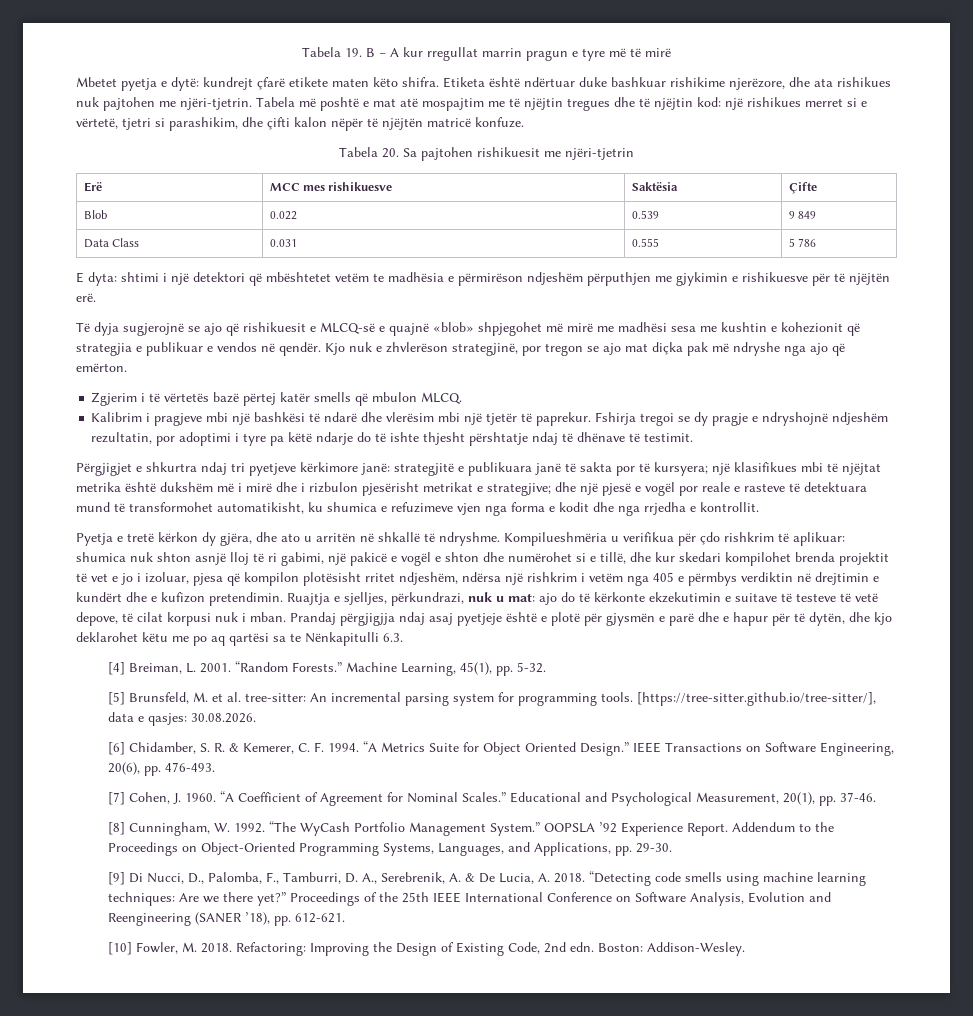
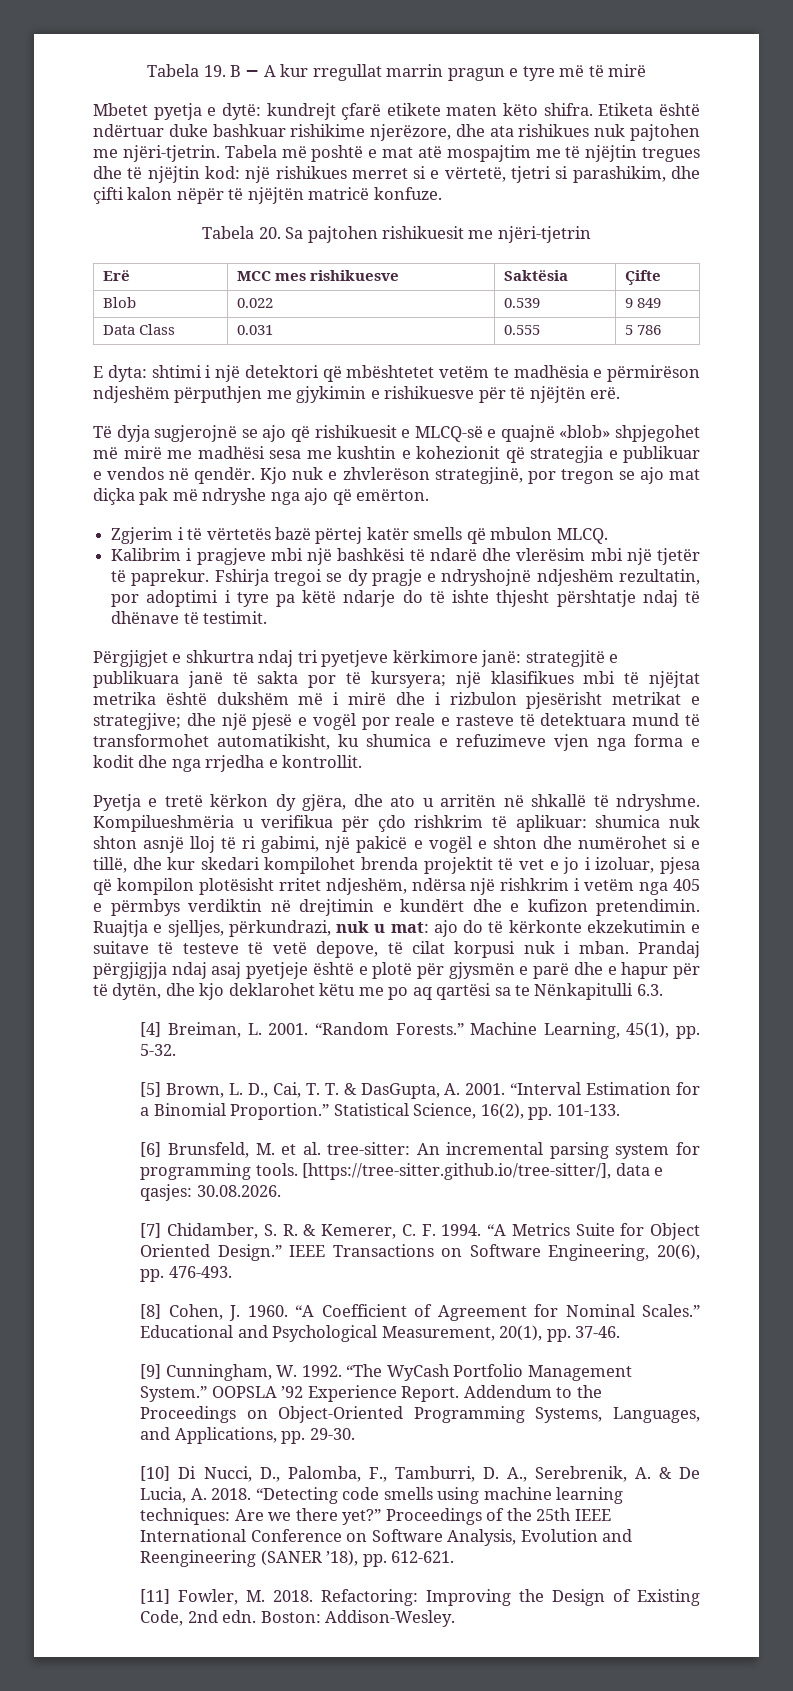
- [5] Brunsfeld, M. et al. tree-sitter: An incremental parsing system for programming tools.
+ [5] Brown, L. D., Cai, T. T. & DasGupta, A. 2001. “Interval Estimation for a Binomial Proportion.” Statistical Science, 16(2), pp. 101-133.
+ [6] Brunsfeld, M. et al. tree-sitter: An incremental parsing system for programming tools.
- [6] Chidamber, S. R. & Kemerer, C. F. 1994.
+ [7] Chidamber, S. R. & Kemerer, C. F. 1994.
- [7] Cohen, J. 1960.
+ [8] Cohen, J. 1960.
- [8] Cunningham, W. 1992.
+ [9] Cunningham, W. 1992.
- [9] Di Nucci, D., Palomba, F., Tamburri, D. A., Serebrenik, A. & De Lucia, A. 2018.
+ [10] Di Nucci, D., Palomba, F., Tamburri, D. A., Serebrenik, A. & De Lucia, A. 2018.
- [10] Fowler, M. 2018.
+ [11] Fowler, M. 2018.

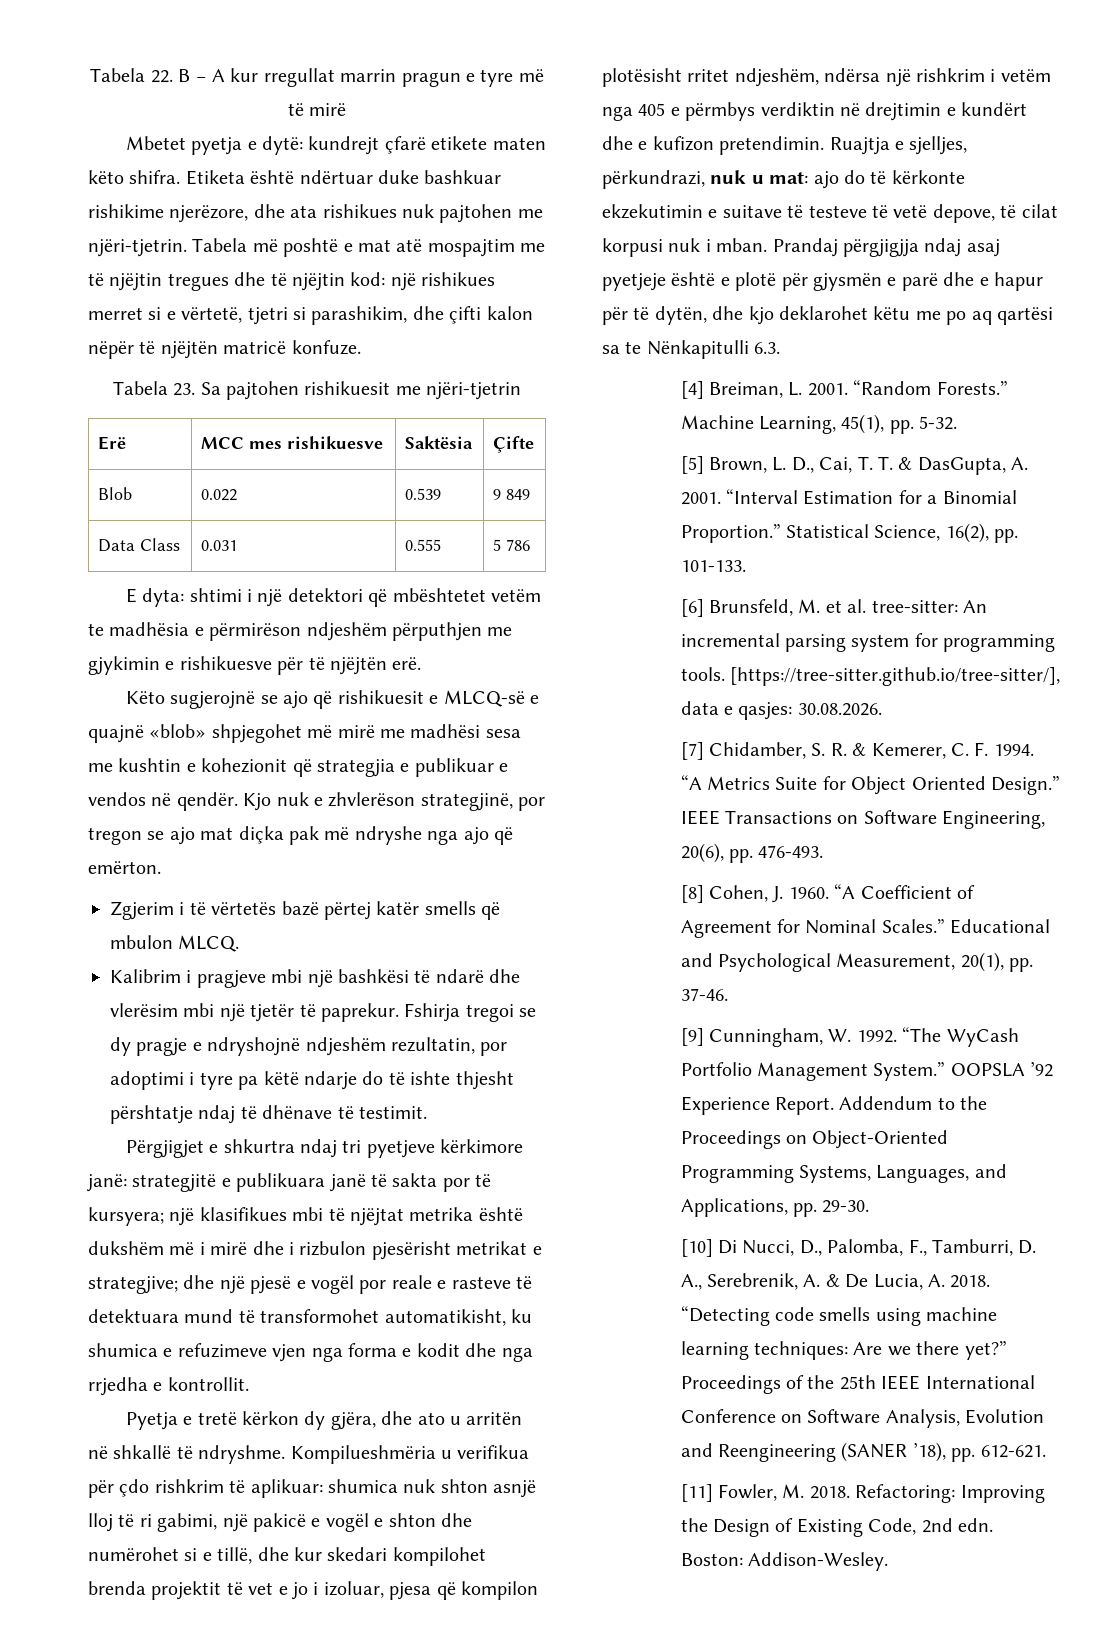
- Tabela 19. B − A kur rregullat marrin pragun e tyre më të mirë
+ Tabela 22. B − A kur rregullat marrin pragun e tyre më të mirë
- Tabela 20. Sa pajtohen rishikuesit me njëri-tjetrin
+ Tabela 23. Sa pajtohen rishikuesit me njëri-tjetrin
- Të dyja sugjerojnë se ajo që rishikuesit e MLCQ-së e quajnë «blob» shpjegohet më mirë me madhësi sesa me kushtin e kohezionit që strategjia e publikuar e vendos në qendër.
+ Këto sugjerojnë se ajo që rishikuesit e MLCQ-së e quajnë «blob» shpjegohet më mirë me madhësi sesa me kushtin e kohezionit që strategjia e publikuar e vendos në qendër.

